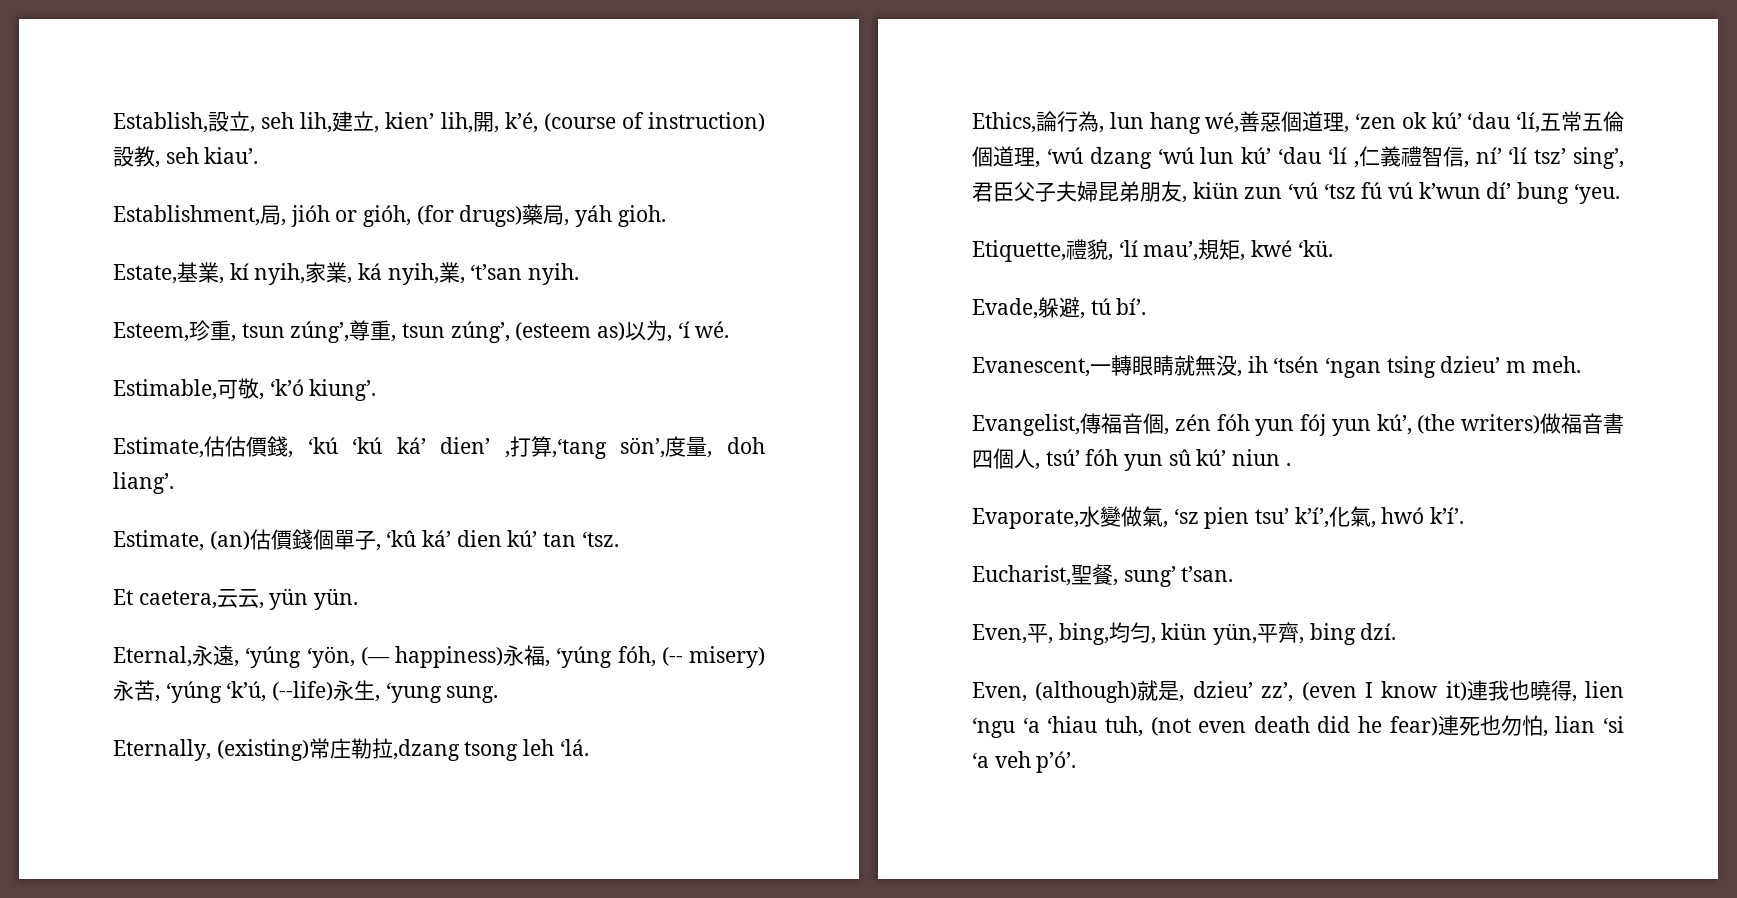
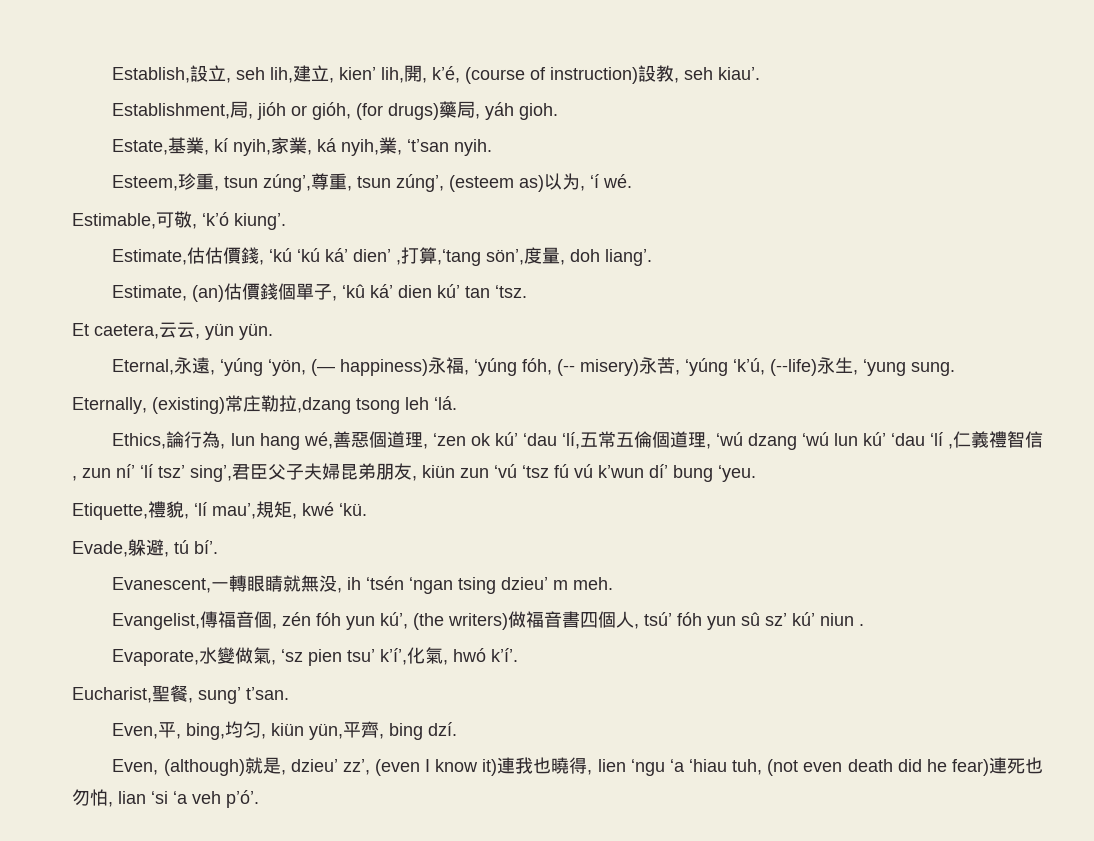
- Ethics,論行為, lun hang wé,善惡個道理, ‘zen ok kú’ ‘dau ‘lí,五常五倫個道理, ‘wú dzang ‘wú lun kú’ ‘dau ‘lí ,仁義禮智信, ní’ ‘lí tsz’ sing’,君臣父子夫婦昆弟朋友, kiün zun ‘vú ‘tsz fú vú k’wun dí’ bung ‘yeu.
+ Ethics,論行為, lun hang wé,善惡個道理, ‘zen ok kú’ ‘dau ‘lí,五常五倫個道理, ‘wú dzang ‘wú lun kú’ ‘dau ‘lí ,仁義禮智信, zun ní’ ‘lí tsz’ sing’,君臣父子夫婦昆弟朋友, kiün zun ‘vú ‘tsz fú vú k’wun dí’ bung ‘yeu.
- Evangelist,傳福音個, zén fóh yun fój yun kú’, (the writers)做福音書四個人, tsú’ fóh yun sû kú’ niun .
+ Evangelist,傳福音個, zén fóh yun kú’, (the writers)做福音書四個人, tsú’ fóh yun sû sz’ kú’ niun .

